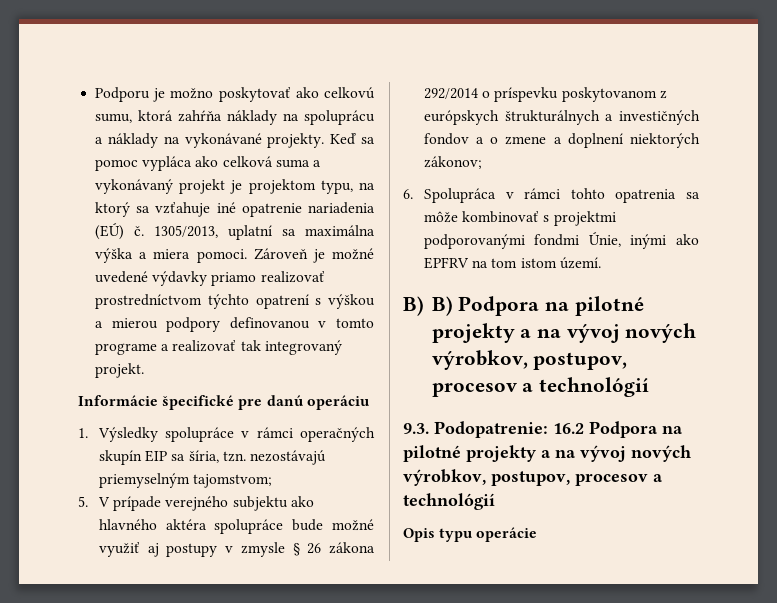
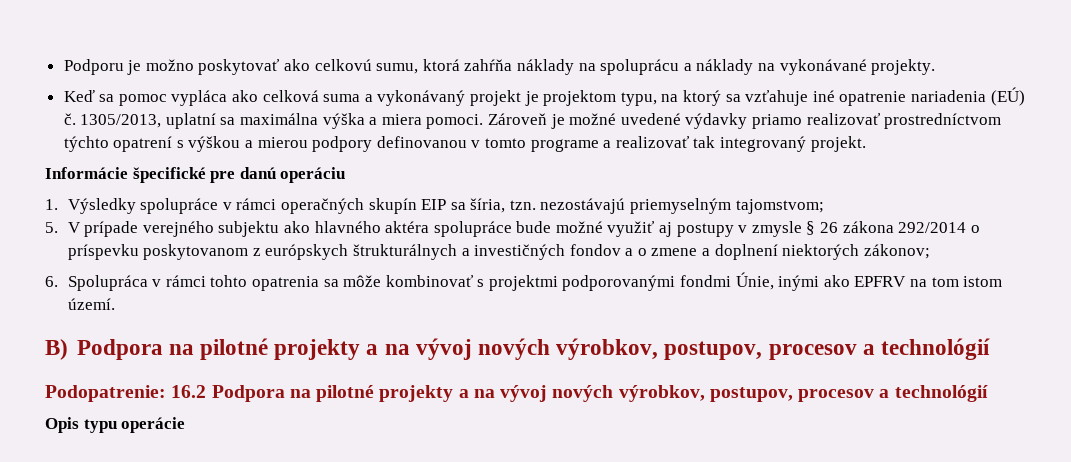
- Podporu je možno poskytovať ako celkovú sumu, ktorá zahŕňa náklady na spoluprácu a náklady na vykonávané projekty. Keď sa pomoc vypláca ako celková suma a vykonávaný projekt je projektom typu, na ktorý sa vzťahuje iné opatrenie nariadenia (EÚ) č.
+ Podporu je možno poskytovať ako celkovú sumu, ktorá zahŕňa náklady na spoluprácu a náklady na vykonávané projekty.
+ Keď sa pomoc vypláca ako celková suma a vykonávaný projekt je projektom typu, na ktorý sa vzťahuje iné opatrenie nariadenia (EÚ) č.
- B) B) Podpora na pilotné projekty a na vývoj nových výrobkov, postupov, procesov a technológií
+ B) Podpora na pilotné projekty a na vývoj nových výrobkov, postupov, procesov a technológií
- 9.3. Podopatrenie: 16.2 Podpora na pilotné projekty a na vývoj nových výrobkov, postupov, procesov a technológií
+ Podopatrenie: 16.2 Podpora na pilotné projekty a na vývoj nových výrobkov, postupov, procesov a technológií

